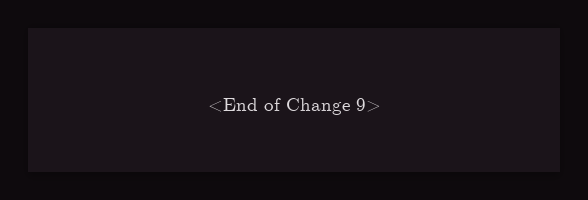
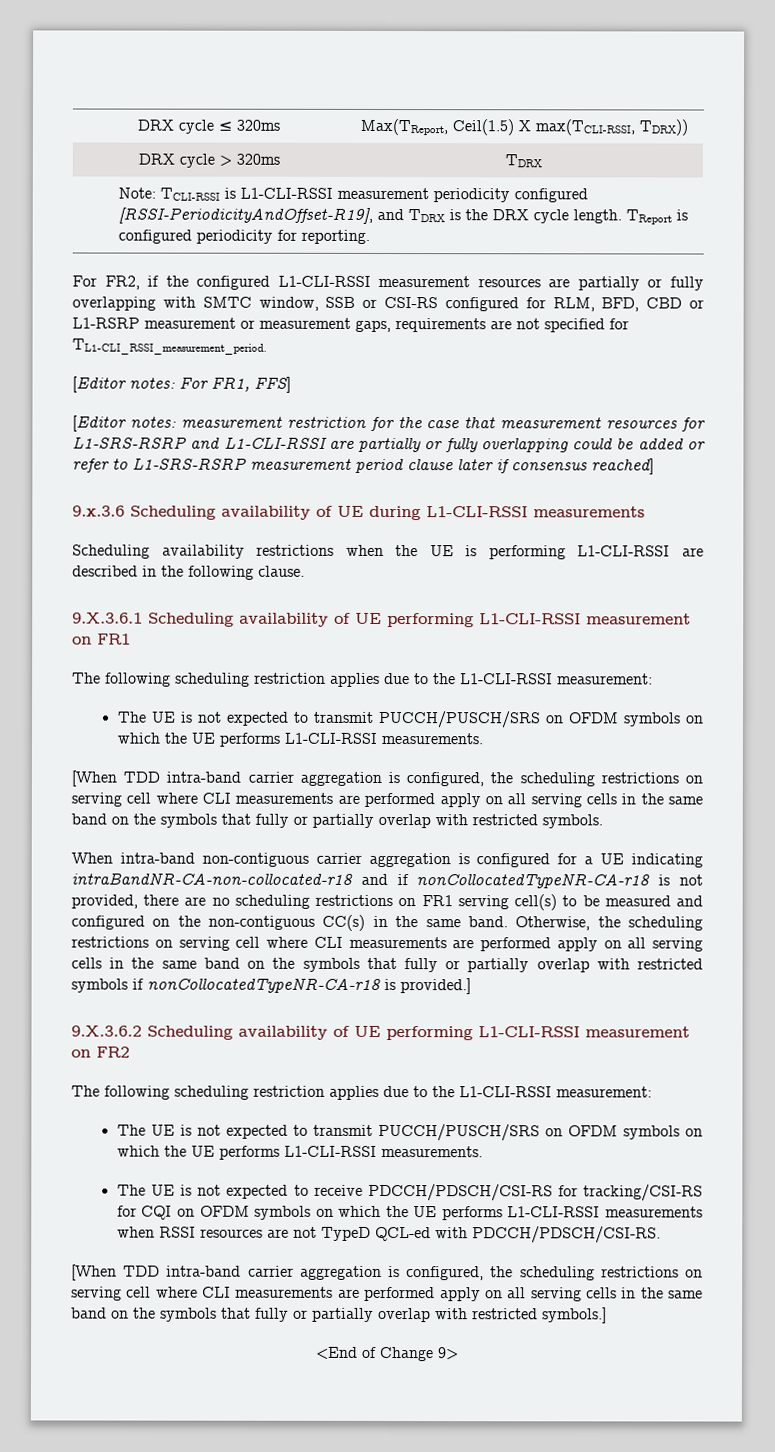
+ DRX cycle ≤ 320ms | Max(TReport, Ceil(1.5) X max(TCLI-RSSI, TDRX))
+ DRX cycle > 320ms | TDRX
+ Note: TCLI-RSSI is L1-CLI-RSSI measurement periodicity configured [RSSI-PeriodicityAndOffset-R19], and TDRX is the DRX cycle length. TReport is configured periodicity for reporting.
+ For FR2, if the configured L1-CLI-RSSI measurement resources are partially or fully overlapping with SMTC window, SSB or CSI-RS configured for RLM, BFD, CBD or L1-RSRP measurement or measurement gaps, requirements are not specified for TL1-CLI_RSSI_measurement_period.
+ [Editor notes: For FR1, FFS]
+ [Editor notes: measurement restriction for the case that measurement resources for L1-SRS-RSRP and L1-CLI-RSSI are partially or fully overlapping could be added or refer to L1-SRS-RSRP measurement period clause later if consensus reached]
+ 9.x.3.6 Scheduling availability of UE during L1-CLI-RSSI measurements
+ Scheduling availability restrictions when the UE is performing L1-CLI-RSSI are described in the following clause.
+ 9.X.3.6.1 Scheduling availability of UE performing L1-CLI-RSSI measurement on FR1
+ The following scheduling restriction applies due to the L1-CLI-RSSI measurement:
+ The UE is not expected to transmit PUCCH/PUSCH/SRS on OFDM symbols on which the UE performs L1-CLI-RSSI measurements.
+ [When TDD intra-band carrier aggregation is configured, the scheduling restrictions on serving cell where CLI measurements are performed apply on all serving cells in the same band on the symbols that fully or partially overlap with restricted symbols.
+ When intra-band non-contiguous carrier aggregation is configured for a UE indicating intraBandNR-CA-non-collocated-r18 and if nonCollocatedTypeNR-CA-r18 is not provided, there are no scheduling restrictions on FR1 serving cell(s) to be measured and configured on the non-contiguous CC(s) in the same band. Otherwise, the scheduling restrictions on serving cell where CLI measurements are performed apply on all serving cells in the same band on the symbols that fully or partially overlap with restricted symbols if nonCollocatedTypeNR-CA-r18 is provided.]
+ 9.X.3.6.2 Scheduling availability of UE performing L1-CLI-RSSI measurement on FR2
+ The following scheduling restriction applies due to the L1-CLI-RSSI measurement:
+ The UE is not expected to transmit PUCCH/PUSCH/SRS on OFDM symbols on which the UE performs L1-CLI-RSSI measurements.
+ The UE is not expected to receive PDCCH/PDSCH/CSI-RS for tracking/CSI-RS for CQI on OFDM symbols on which the UE performs L1-CLI-RSSI measurements when RSSI resources are not TypeD QCL-ed with PDCCH/PDSCH/CSI-RS.
+ [When TDD intra-band carrier aggregation is configured, the scheduling restrictions on serving cell where CLI measurements are performed apply on all serving cells in the same band on the symbols that fully or partially overlap with restricted symbols.]

